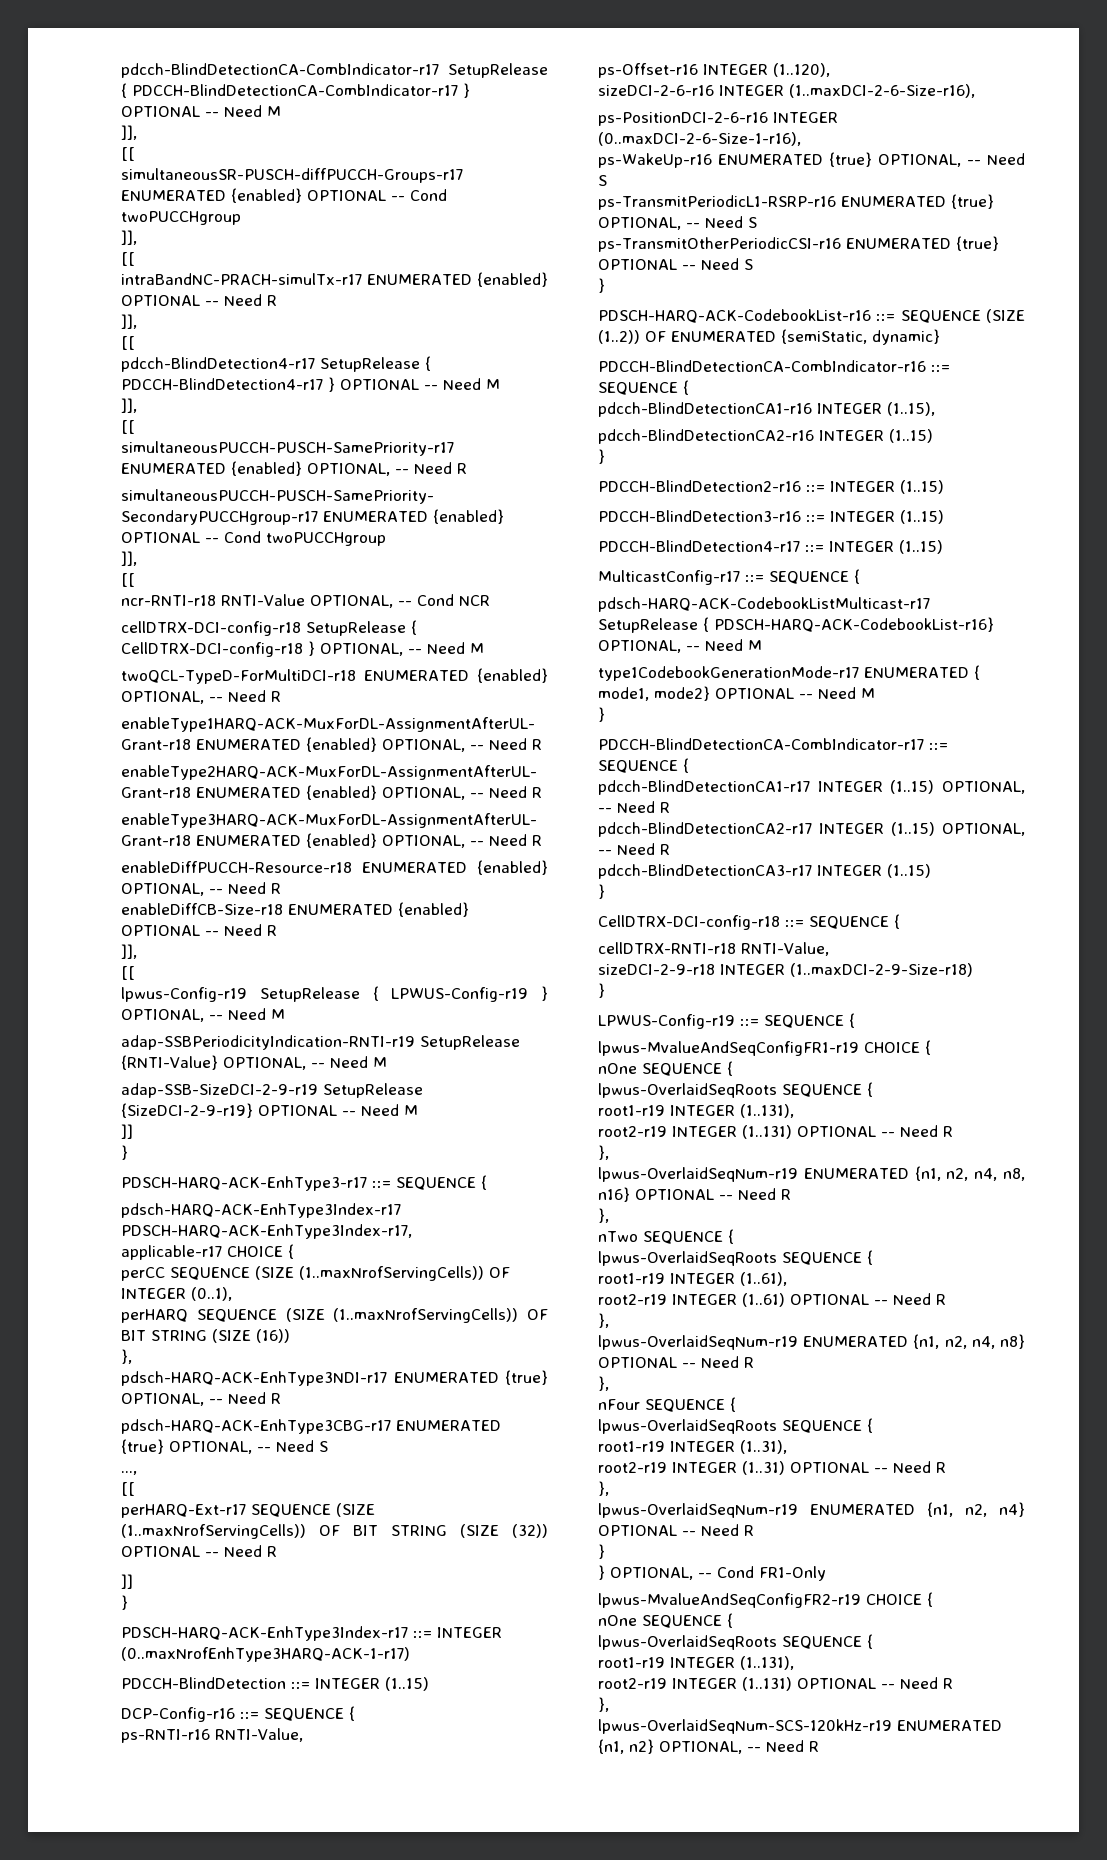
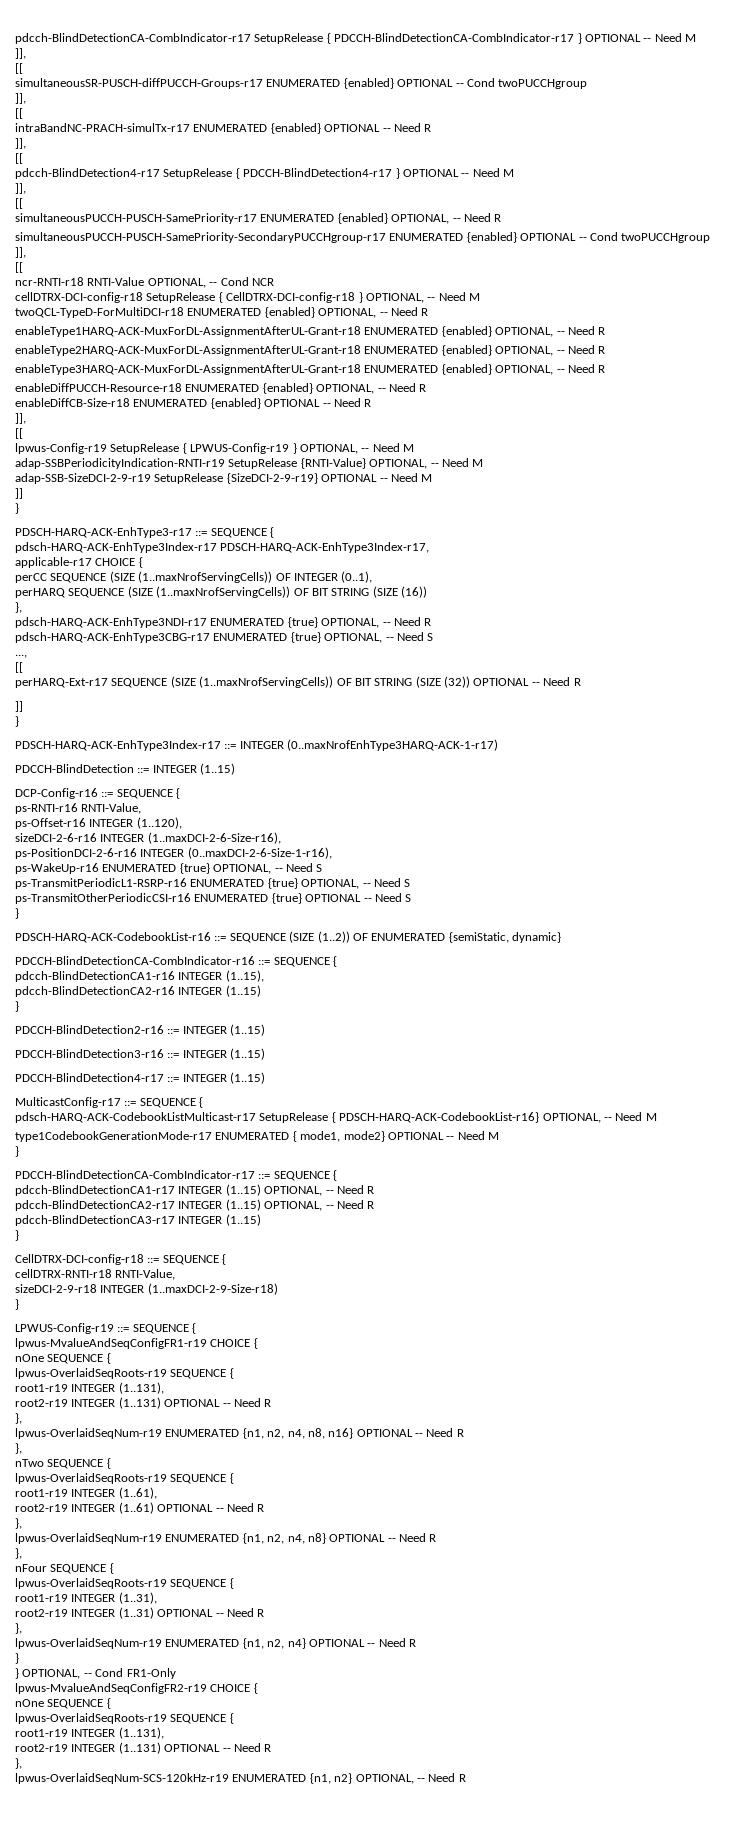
  lpwus-MvalueAndSeqConfigFR1-r19 CHOICE {
  nOne SEQUENCE {
- lpwus-OverlaidSeqRoots SEQUENCE {
+ lpwus-OverlaidSeqRoots-r19 SEQUENCE {
  nTwo SEQUENCE {
- lpwus-OverlaidSeqRoots SEQUENCE {
+ lpwus-OverlaidSeqRoots-r19 SEQUENCE {
  nFour SEQUENCE {
- lpwus-OverlaidSeqRoots SEQUENCE {
+ lpwus-OverlaidSeqRoots-r19 SEQUENCE {
  lpwus-MvalueAndSeqConfigFR2-r19 CHOICE {
  nOne SEQUENCE {
- lpwus-OverlaidSeqRoots SEQUENCE {
+ lpwus-OverlaidSeqRoots-r19 SEQUENCE {

